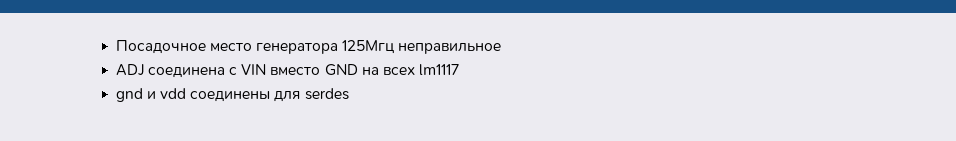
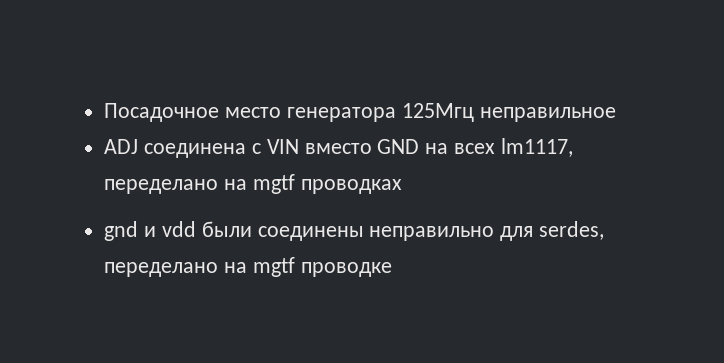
- ADJ соединена с VIN вместо GND на всех lm1117
- gnd и vdd соединены для serdes
+ ADJ соединена с VIN вместо GND на всех lm1117, переделано на mgtf проводках
+ gnd и vdd были соединены неправильно для serdes, переделано на mgtf проводке

